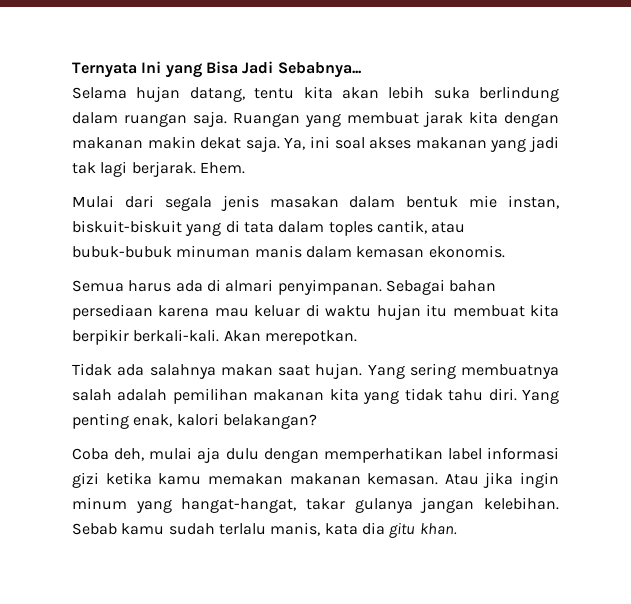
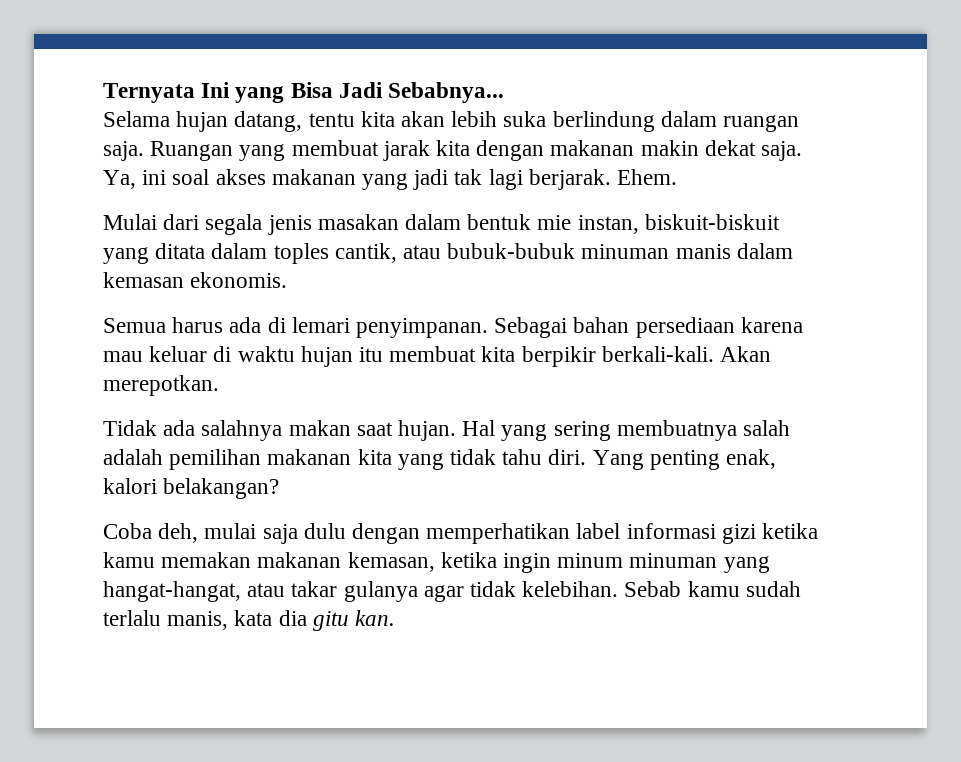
- Mulai dari segala jenis masakan dalam bentuk mie instan, biskuit-biskuit yang di tata dalam toples cantik, atau bubuk-bubuk minuman manis dalam kemasan ekonomis.
+ Mulai dari segala jenis masakan dalam bentuk mie instan, biskuit-biskuit yang ditata dalam toples cantik, atau bubuk-bubuk minuman manis dalam kemasan ekonomis.
- Semua harus ada di almari penyimpanan.
+ Semua harus ada di lemari penyimpanan.
- Yang sering membuatnya salah adalah pemilihan makanan kita yang tidak tahu diri.
+ Hal yang sering membuatnya salah adalah pemilihan makanan kita yang tidak tahu diri.
- Coba deh, mulai aja dulu dengan memperhatikan label informasi gizi ketika kamu memakan makanan kemasan. Atau jika ingin minum yang hangat-hangat, takar gulanya jangan kelebihan.
+ Coba deh, mulai saja dulu dengan memperhatikan label informasi gizi ketika kamu memakan makanan kemasan, ketika ingin minum minuman yang hangat-hangat, atau takar gulanya agar tidak kelebihan.
- Sebab kamu sudah terlalu manis, kata dia gitu khan.
+ Sebab kamu sudah terlalu manis, kata dia gitu kan.

